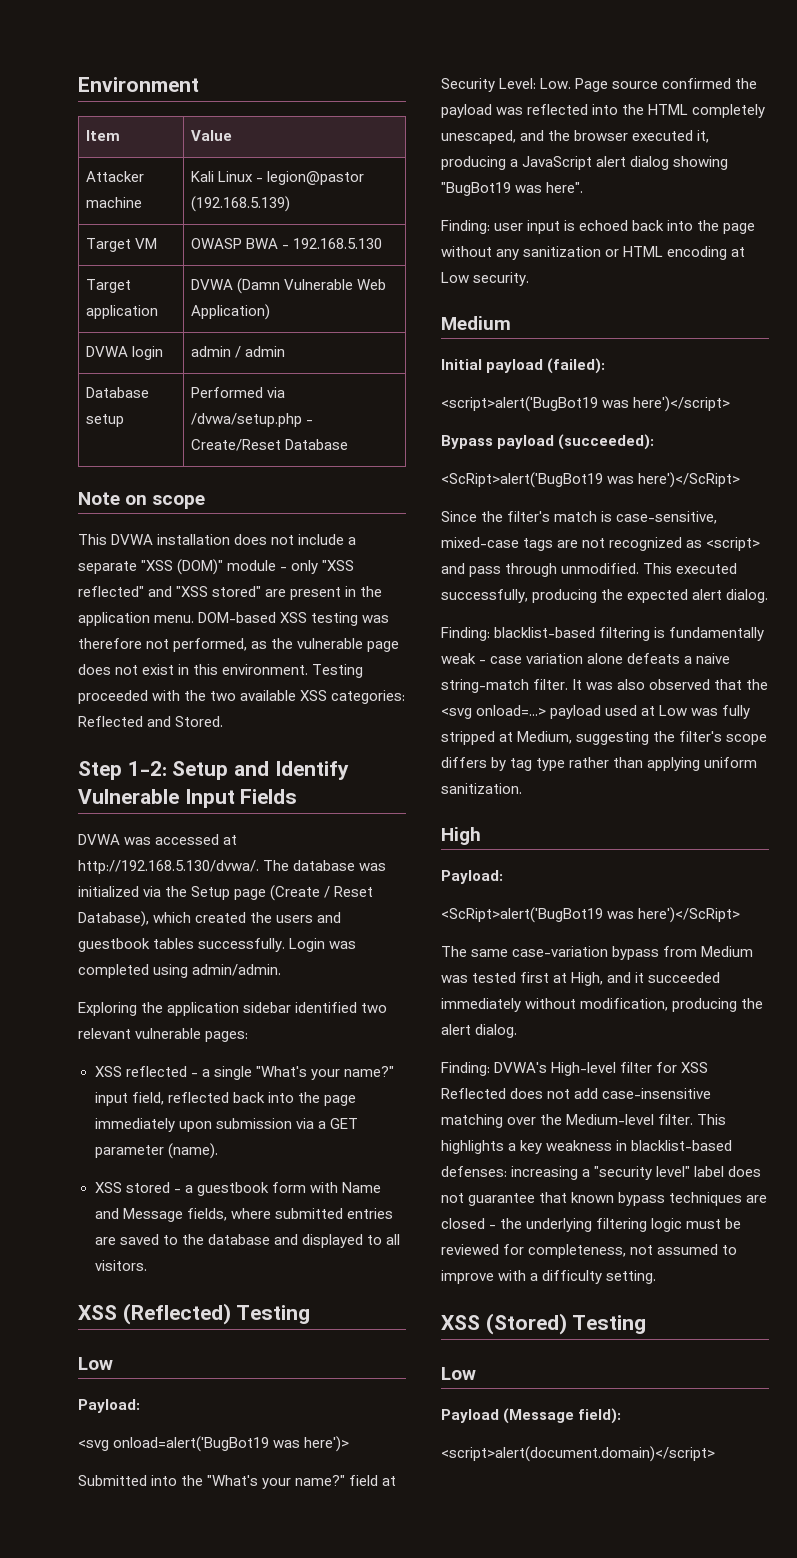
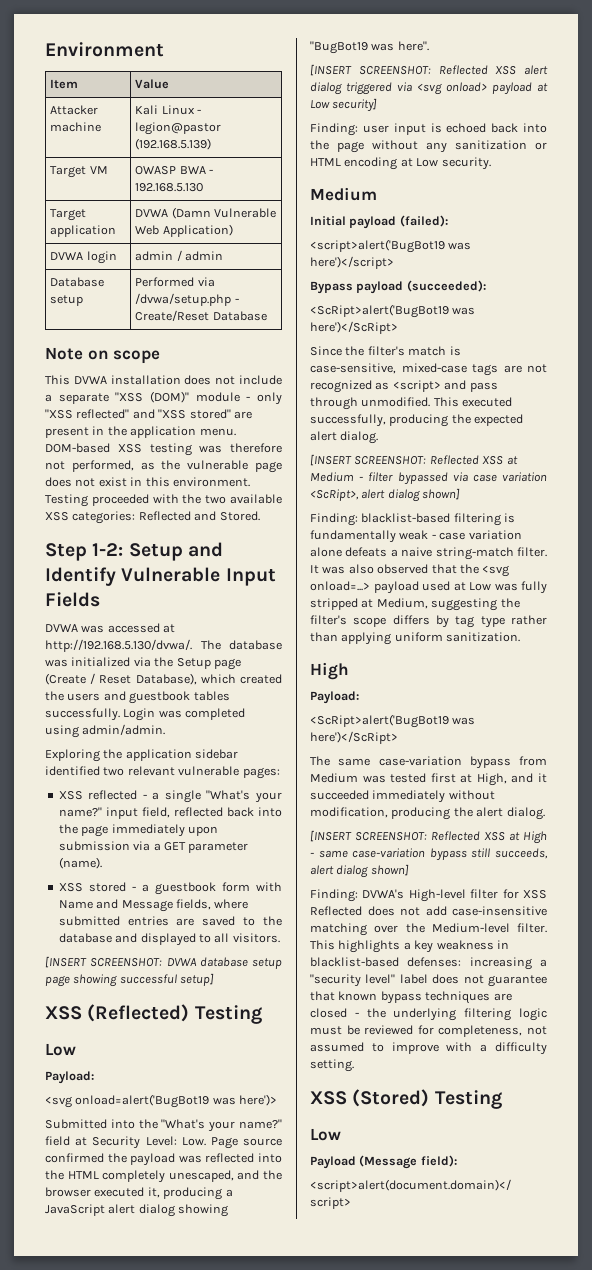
+ [INSERT SCREENSHOT: DVWA database setup page showing successful setup]
+ [INSERT SCREENSHOT: Reflected XSS alert dialog triggered via <svg onload> payload at Low security]
+ [INSERT SCREENSHOT: Reflected XSS at Medium - filter bypassed via case variation <ScRipt>, alert dialog shown]
+ [INSERT SCREENSHOT: Reflected XSS at High - same case-variation bypass still succeeds, alert dialog shown]

